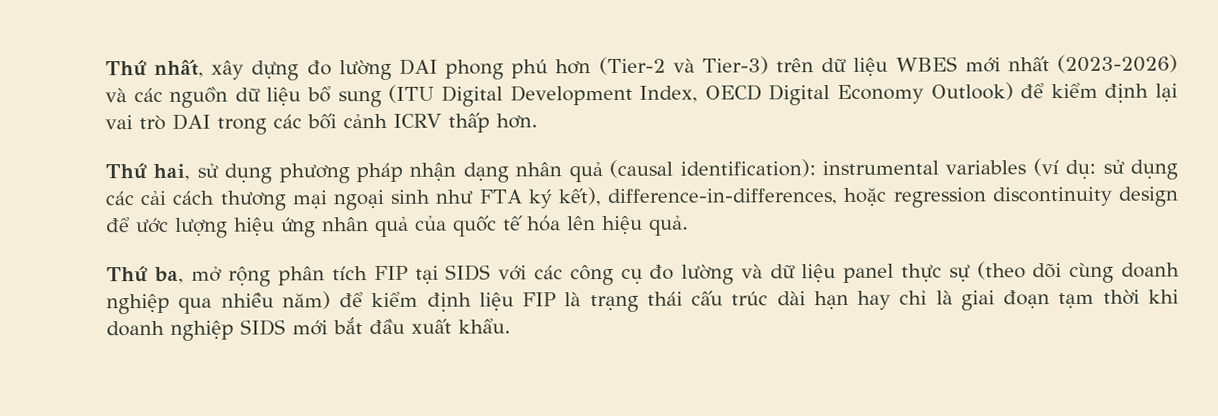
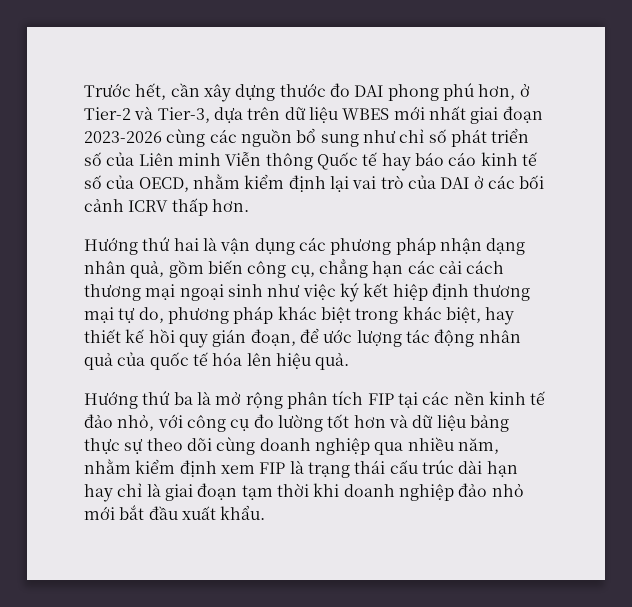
- Thứ nhất, xây dựng đo lường DAI phong phú hơn (Tier-2 và Tier-3) trên dữ liệu WBES mới nhất (2023-2026) và các nguồn dữ liệu bổ sung (ITU Digital Development Index, OECD Digital Economy Outlook) để kiểm định lại vai trò DAI trong các bối cảnh ICRV thấp hơn.
+ Trước hết, cần xây dựng thước đo DAI phong phú hơn, ở Tier-2 và Tier-3, dựa trên dữ liệu WBES mới nhất giai đoạn 2023-2026 cùng các nguồn bổ sung như chỉ số phát triển số của Liên minh Viễn thông Quốc tế hay báo cáo kinh tế số của OECD, nhằm kiểm định lại vai trò của DAI ở các bối cảnh ICRV thấp hơn.
- Thứ hai, sử dụng phương pháp nhận dạng nhân quả (causal identification): instrumental variables (ví dụ: sử dụng các cải cách thương mại ngoại sinh như FTA ký kết), difference-in-differences, hoặc regression discontinuity design để ước lượng hiệu ứng nhân quả của quốc tế hóa lên hiệu quả.
+ Hướng thứ hai là vận dụng các phương pháp nhận dạng nhân quả, gồm biến công cụ, chẳng hạn các cải cách thương mại ngoại sinh như việc ký kết hiệp định thương mại tự do, phương pháp khác biệt trong khác biệt, hay thiết kế hồi quy gián đoạn, để ước lượng tác động nhân quả của quốc tế hóa lên hiệu quả.
- Thứ ba, mở rộng phân tích FIP tại SIDS với các công cụ đo lường và dữ liệu panel thực sự (theo dõi cùng doanh nghiệp qua nhiều năm) để kiểm định liệu FIP là trạng thái cấu trúc dài hạn hay chỉ là giai đoạn tạm thời khi doanh nghiệp SIDS mới bắt đầu xuất khẩu.
+ Hướng thứ ba là mở rộng phân tích FIP tại các nền kinh tế đảo nhỏ, với công cụ đo lường tốt hơn và dữ liệu bảng thực sự theo dõi cùng doanh nghiệp qua nhiều năm, nhằm kiểm định xem FIP là trạng thái cấu trúc dài hạn hay chỉ là giai đoạn tạm thời khi doanh nghiệp đảo nhỏ mới bắt đầu xuất khẩu.

